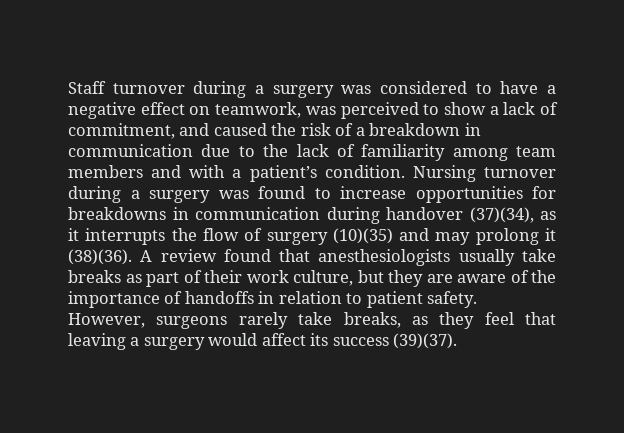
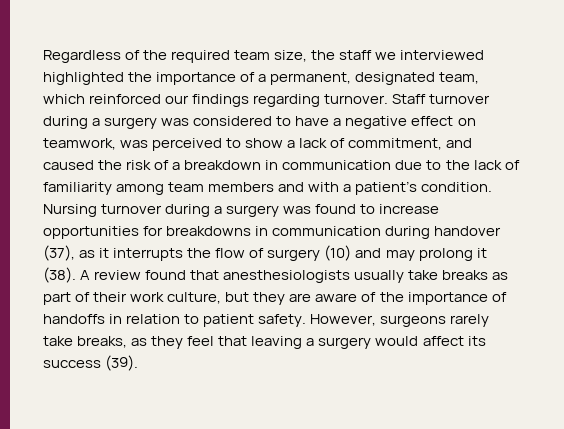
+ Regardless of the required team size, the staff we interviewed highlighted the importance of a permanent, designated team, which reinforced our findings regarding turnover.
- Nursing turnover during a surgery was found to increase opportunities for breakdowns in communication during handover (37)(34), as it interrupts the flow of surgery (10)(35) and may prolong it (38)(36).
+ Nursing turnover during a surgery was found to increase opportunities for breakdowns in communication during handover (37), as it interrupts the flow of surgery (10) and may prolong it (38).
- However, surgeons rarely take breaks, as they feel that leaving a surgery would affect its success (39)(37).
+ However, surgeons rarely take breaks, as they feel that leaving a surgery would affect its success (39).

